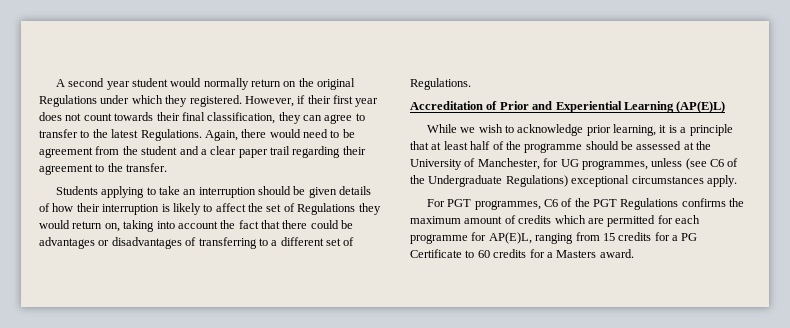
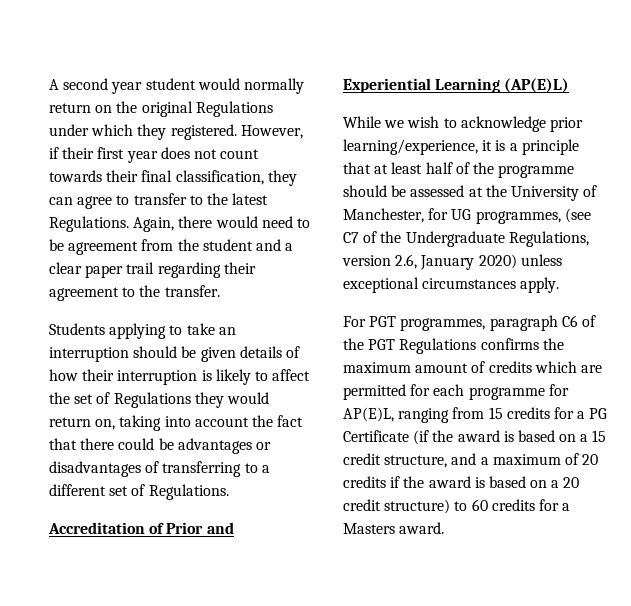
- While we wish to acknowledge prior learning, it is a principle that at least half of the programme should be assessed at the University of Manchester, for UG programmes, unless (see C6 of the Undergraduate Regulations) exceptional circumstances apply.
+ While we wish to acknowledge prior learning/experience, it is a principle that at least half of the programme should be assessed at the University of Manchester, for UG programmes, (see C7 of the Undergraduate Regulations, version 2.6, January 2020) unless exceptional circumstances apply.
- For PGT programmes, C6 of the PGT Regulations confirms the maximum amount of credits which are permitted for each programme for AP(E)L, ranging from 15 credits for a PG Certificate to 60 credits for a Masters award.
+ For PGT programmes, paragraph C6 of the PGT Regulations confirms the maximum amount of credits which are permitted for each programme for AP(E)L, ranging from 15 credits for a PG Certificate (if the award is based on a 15 credit structure, and a maximum of 20 credits if the award is based on a 20 credit structure) to 60 credits for a Masters award.

